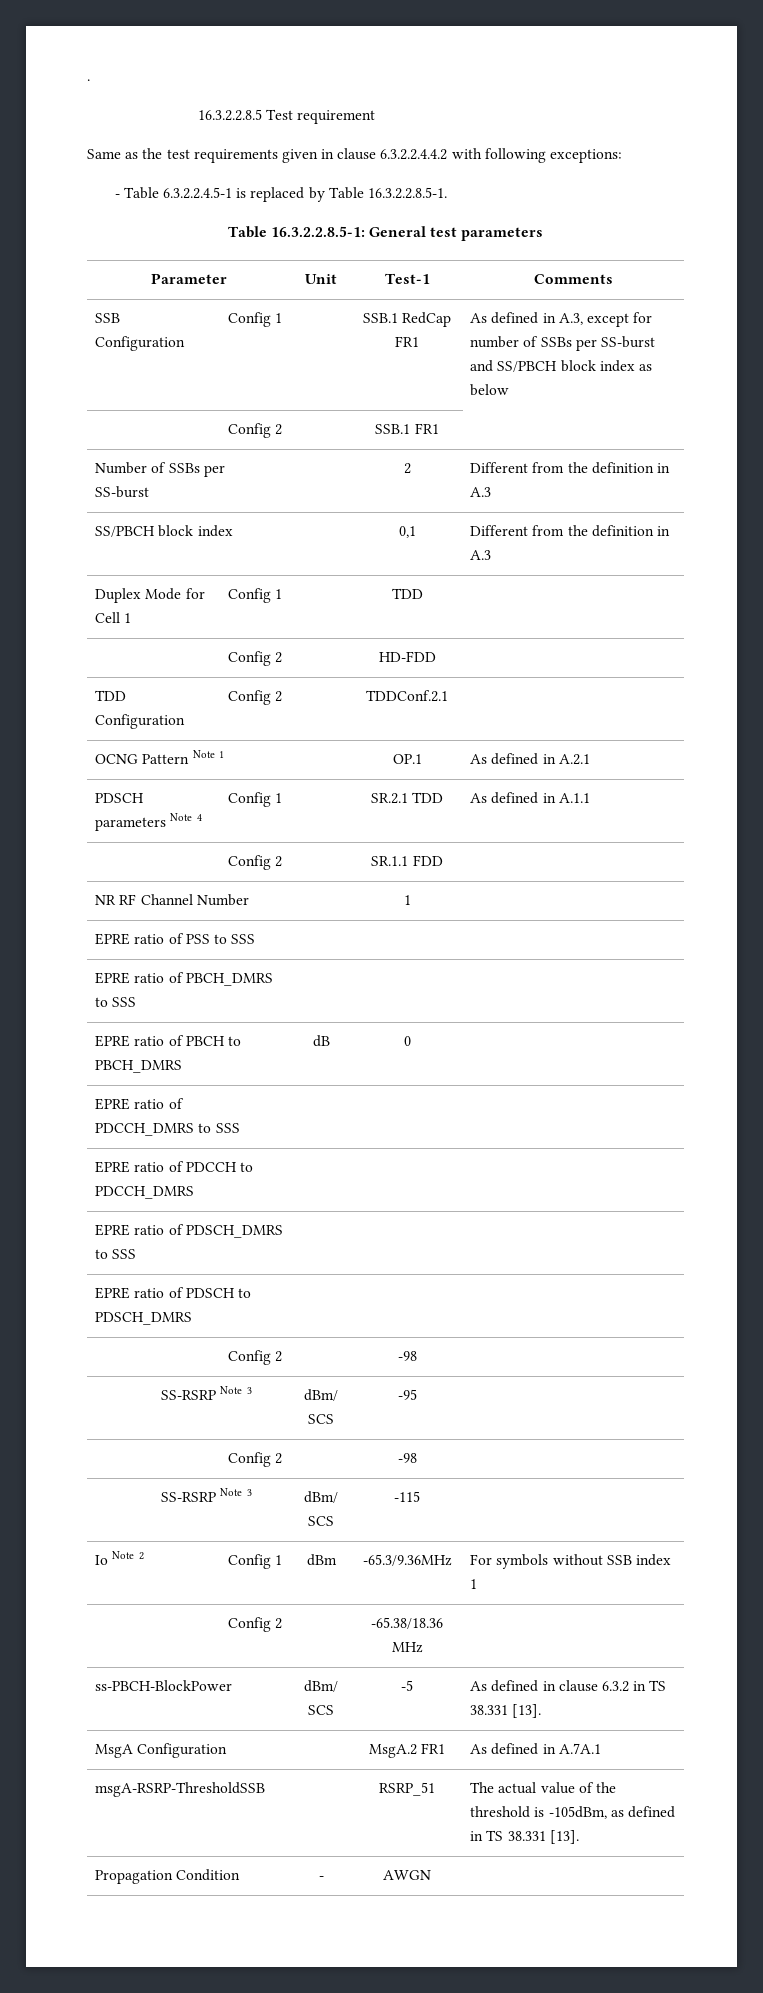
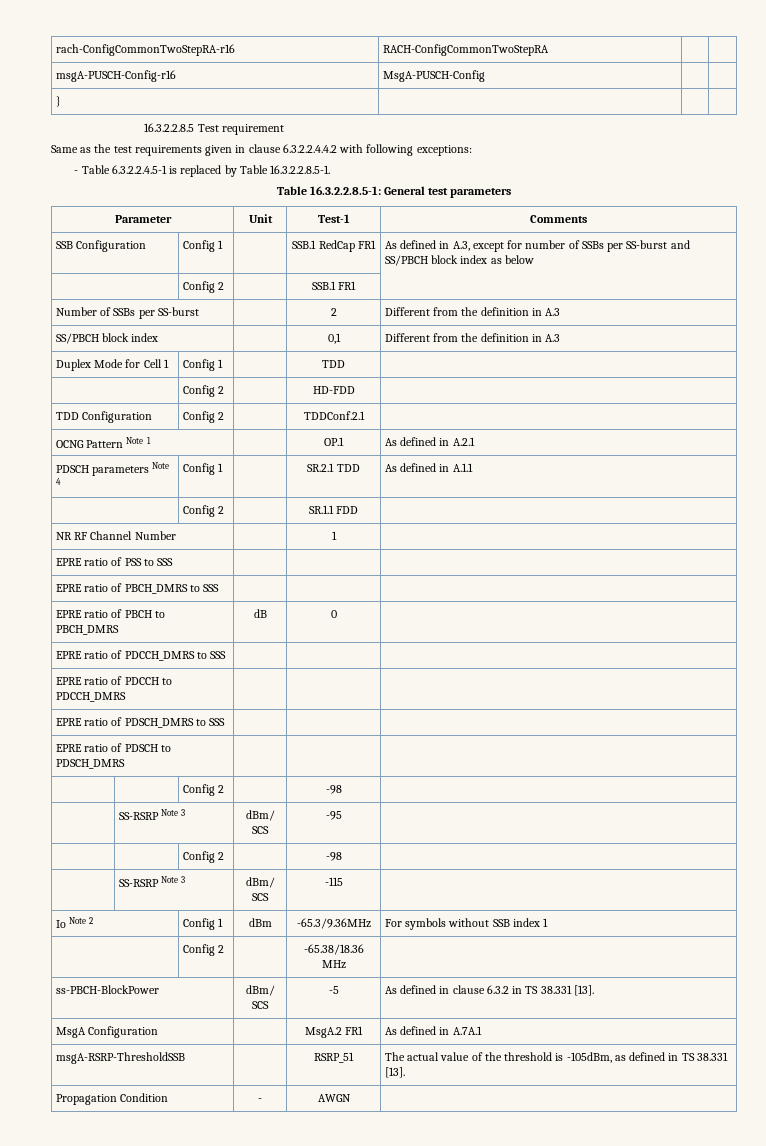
- .
+ rach-ConfigCommonTwoStepRA-r16 | RACH-ConfigCommonTwoStepRA | |
+ msgA-PUSCH-Config-r16 | MsgA-PUSCH-Config | |
+ } | | |

